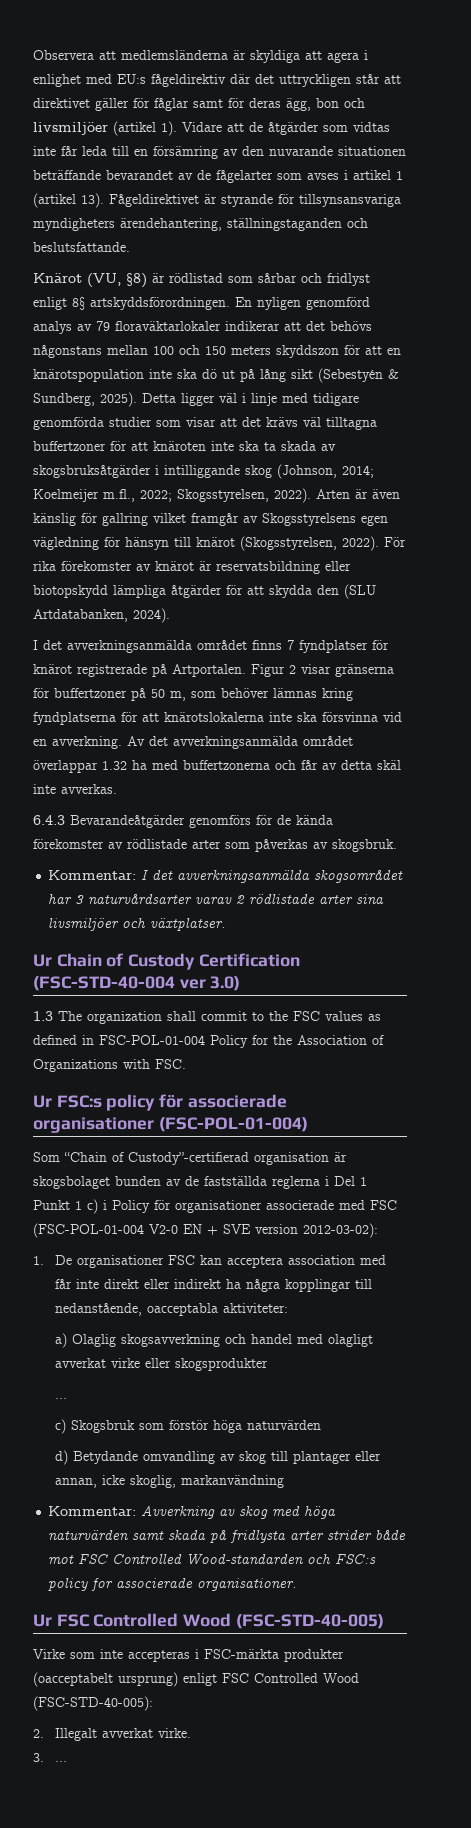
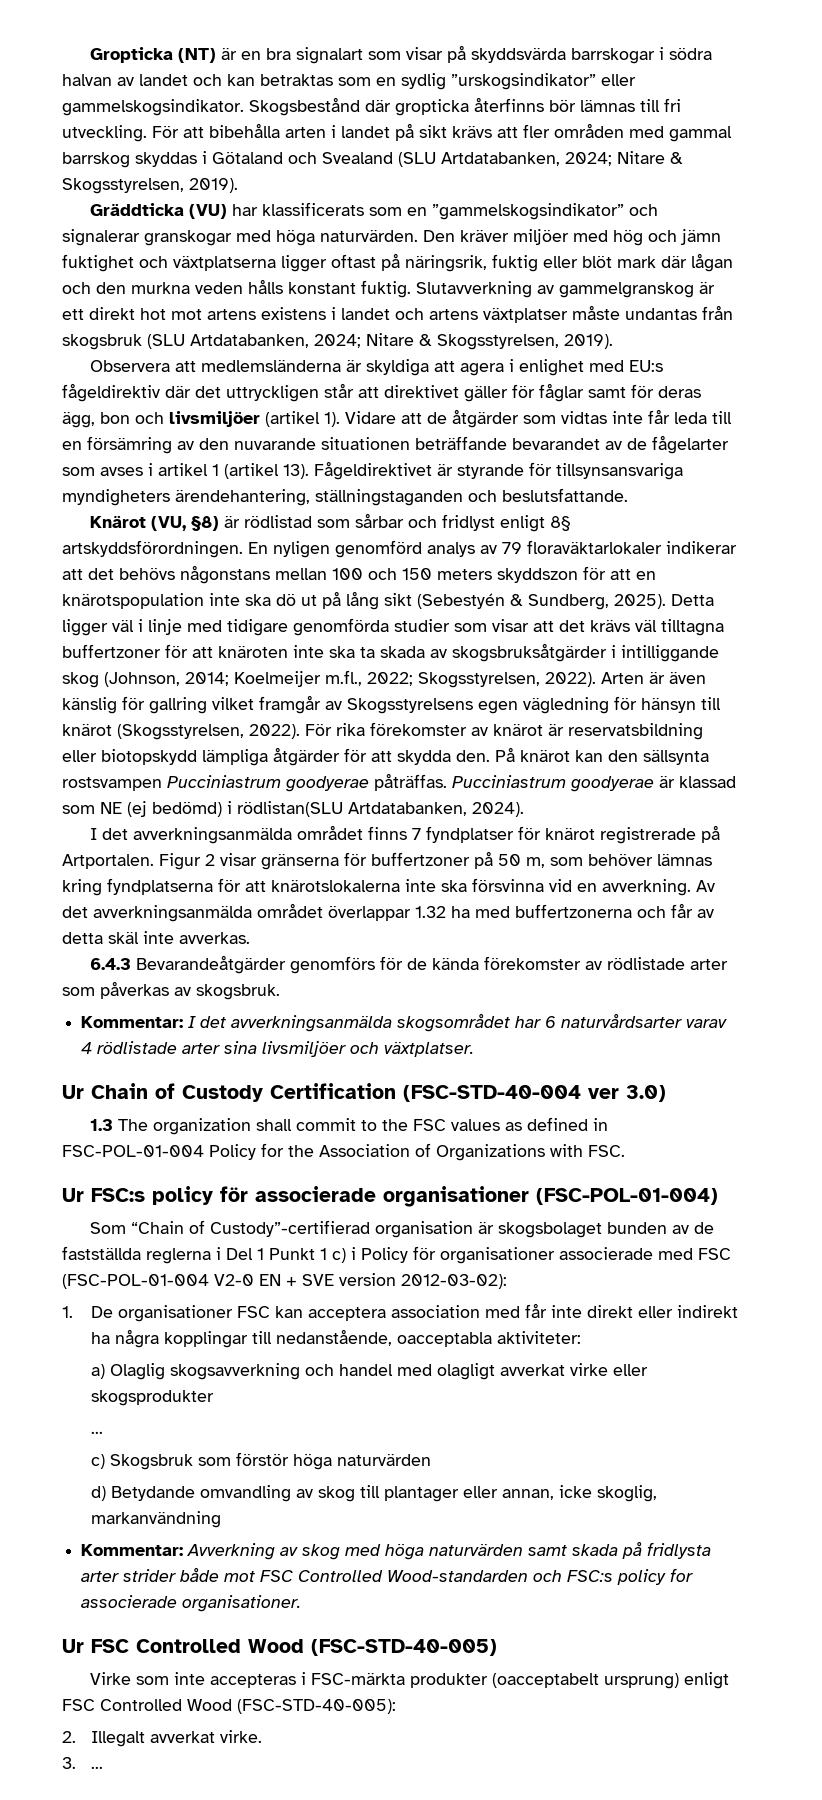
+ Gropticka (NT) är en bra signalart som visar på skyddsvärda barrskogar i södra halvan av landet och kan betraktas som en sydlig ”urskogsindikator” eller gammelskogsindikator. Skogsbestånd där gropticka återfinns bör lämnas till fri utveckling. För att bibehålla arten i landet på sikt krävs att fler områden med gammal barrskog skyddas i Götaland och Svealand (SLU Artdatabanken, 2024; Nitare & Skogsstyrelsen, 2019).
+ Gräddticka (VU) har klassificerats som en ”gammelskogsindikator” och signalerar granskogar med höga naturvärden. Den kräver miljöer med hög och jämn fuktighet och växtplatserna ligger oftast på näringsrik, fuktig eller blöt mark där lågan och den murkna veden hålls konstant fuktig. Slutavverkning av gammelgranskog är ett direkt hot mot artens existens i landet och artens växtplatser måste undantas från skogsbruk (SLU Artdatabanken, 2024; Nitare & Skogsstyrelsen, 2019).
- För rika förekomster av knärot är reservatsbildning eller biotopskydd lämpliga åtgärder för att skydda den (SLU Artdatabanken, 2024).
+ För rika förekomster av knärot är reservatsbildning eller biotopskydd lämpliga åtgärder för att skydda den. På knärot kan den sällsynta rostsvampen Pucciniastrum goodyerae påträffas. Pucciniastrum goodyerae är klassad som NE (ej bedömd) i rödlistan(SLU Artdatabanken, 2024).
- Kommentar: I det avverkningsanmälda skogsområdet har 3 naturvårdsarter varav 2 rödlistade arter sina livsmiljöer och växtplatser.
+ Kommentar: I det avverkningsanmälda skogsområdet har 6 naturvårdsarter varav 4 rödlistade arter sina livsmiljöer och växtplatser.

